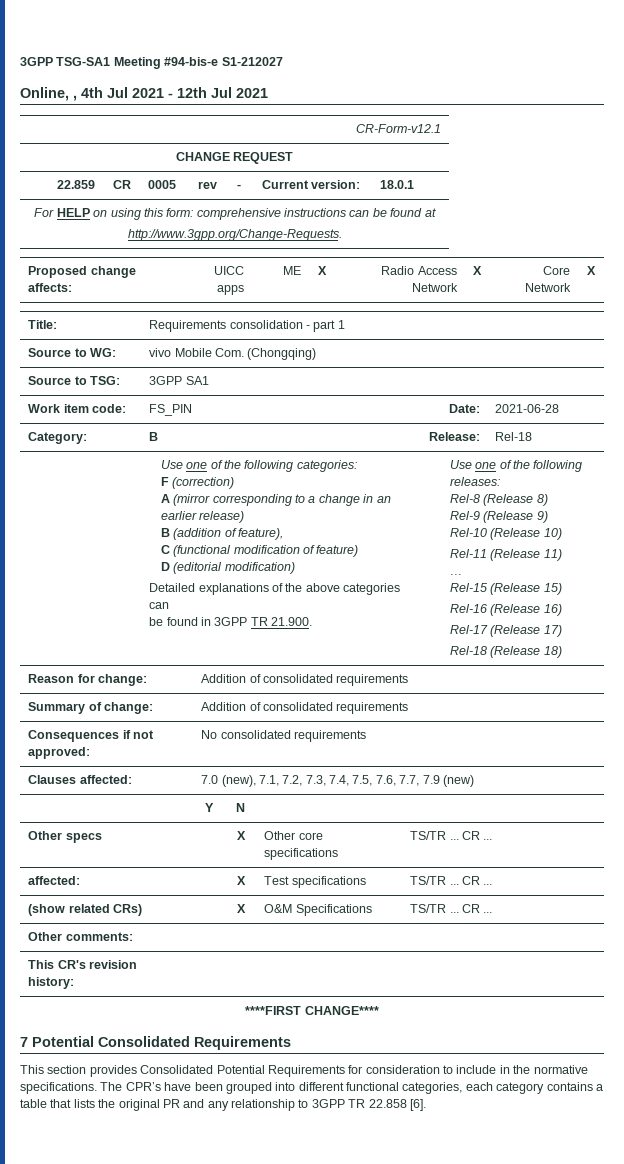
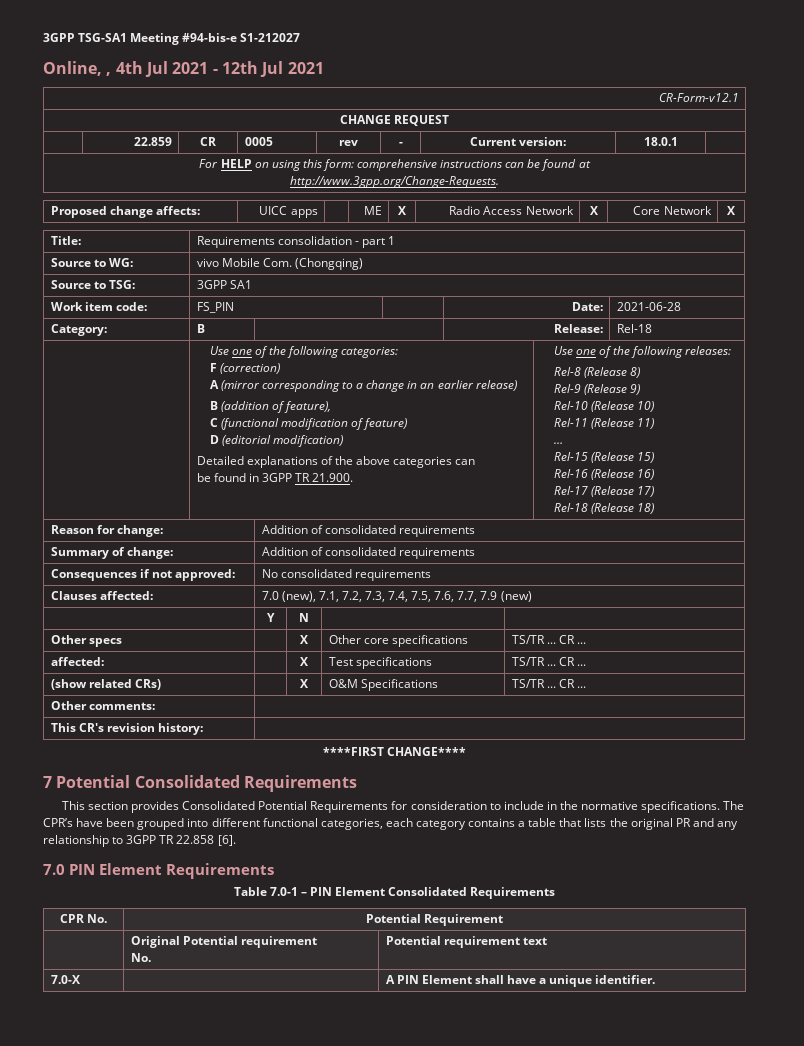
+ 7.0 PIN Element Requirements
+ Table 7.0-1 – PIN Element Consolidated Requirements
+ CPR No. | Potential Requirement
+ | Original Potential requirement
+ No. | Potential requirement text
+ 7.0-X | | A PIN Element shall have a unique identifier.

